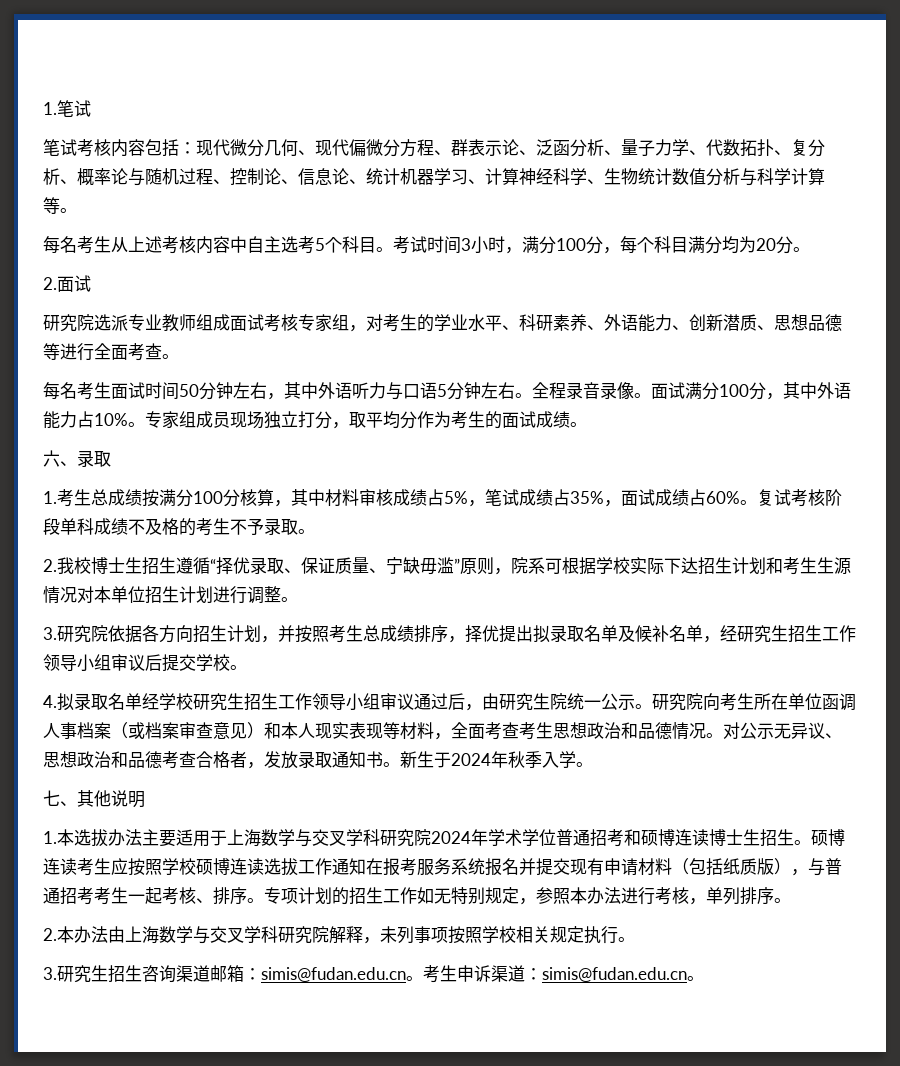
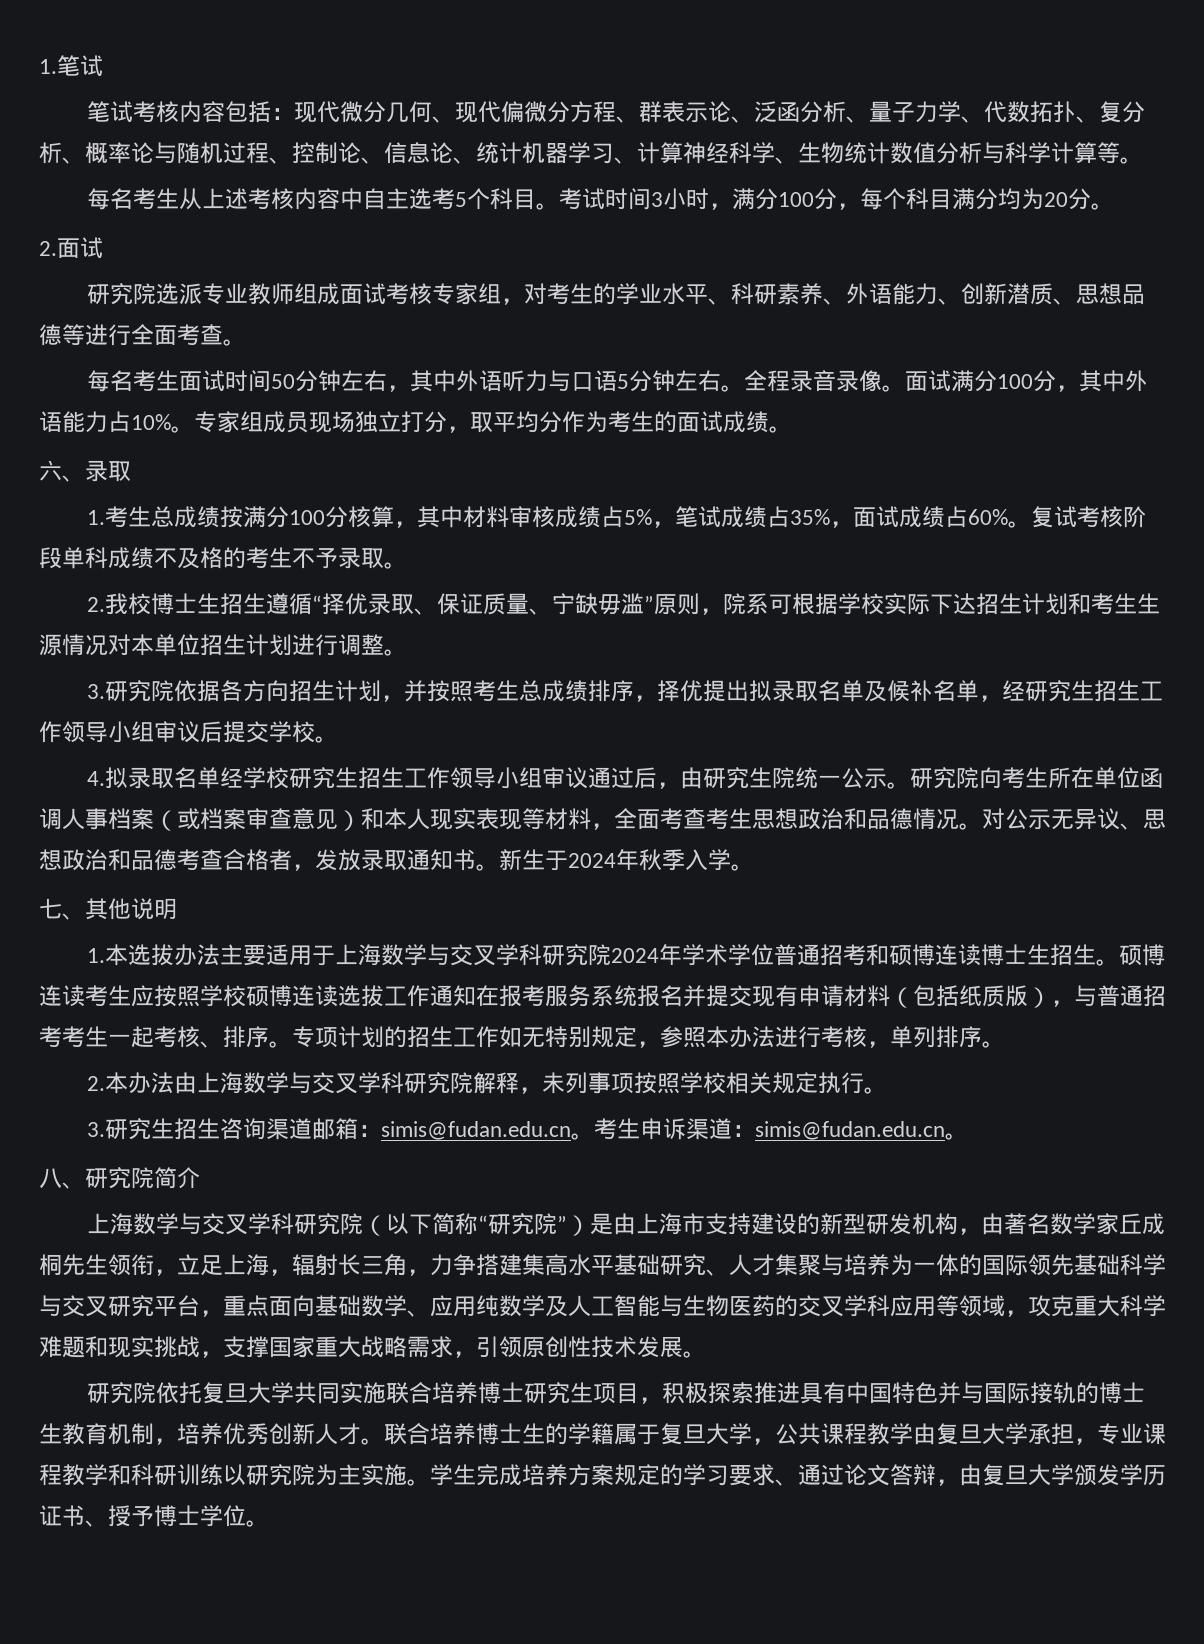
+ 八、研究院简介
+ 上海数学与交叉学科研究院（以下简称“研究院”）是由上海市支持建设的新型研发机构，由著名数学家丘成桐先生领衔，立足上海，辐射长三角，力争搭建集高水平基础研究、人才集聚与培养为一体的国际领先基础科学与交叉研究平台，重点面向基础数学、应用纯数学及人工智能与生物医药的交叉学科应用等领域，攻克重大科学难题和现实挑战，支撑国家重大战略需求，引领原创性技术发展。
+ 研究院依托复旦大学共同实施联合培养博士研究生项目，积极探索推进具有中国特色并与国际接轨的博士生教育机制，培养优秀创新人才。联合培养博士生的学籍属于复旦大学，公共课程教学由复旦大学承担，专业课程教学和科研训练以研究院为主实施。学生完成培养方案规定的学习要求、通过论文答辩，由复旦大学颁发学历证书、授予博士学位。

